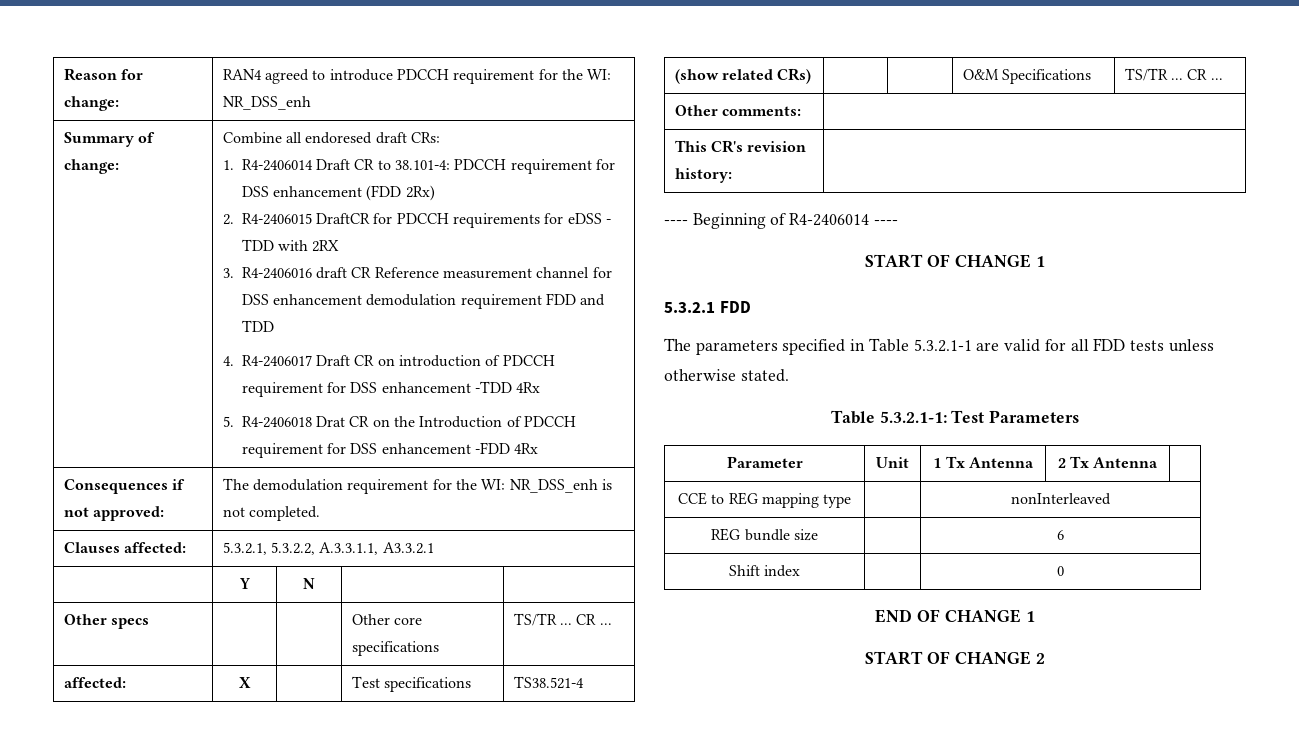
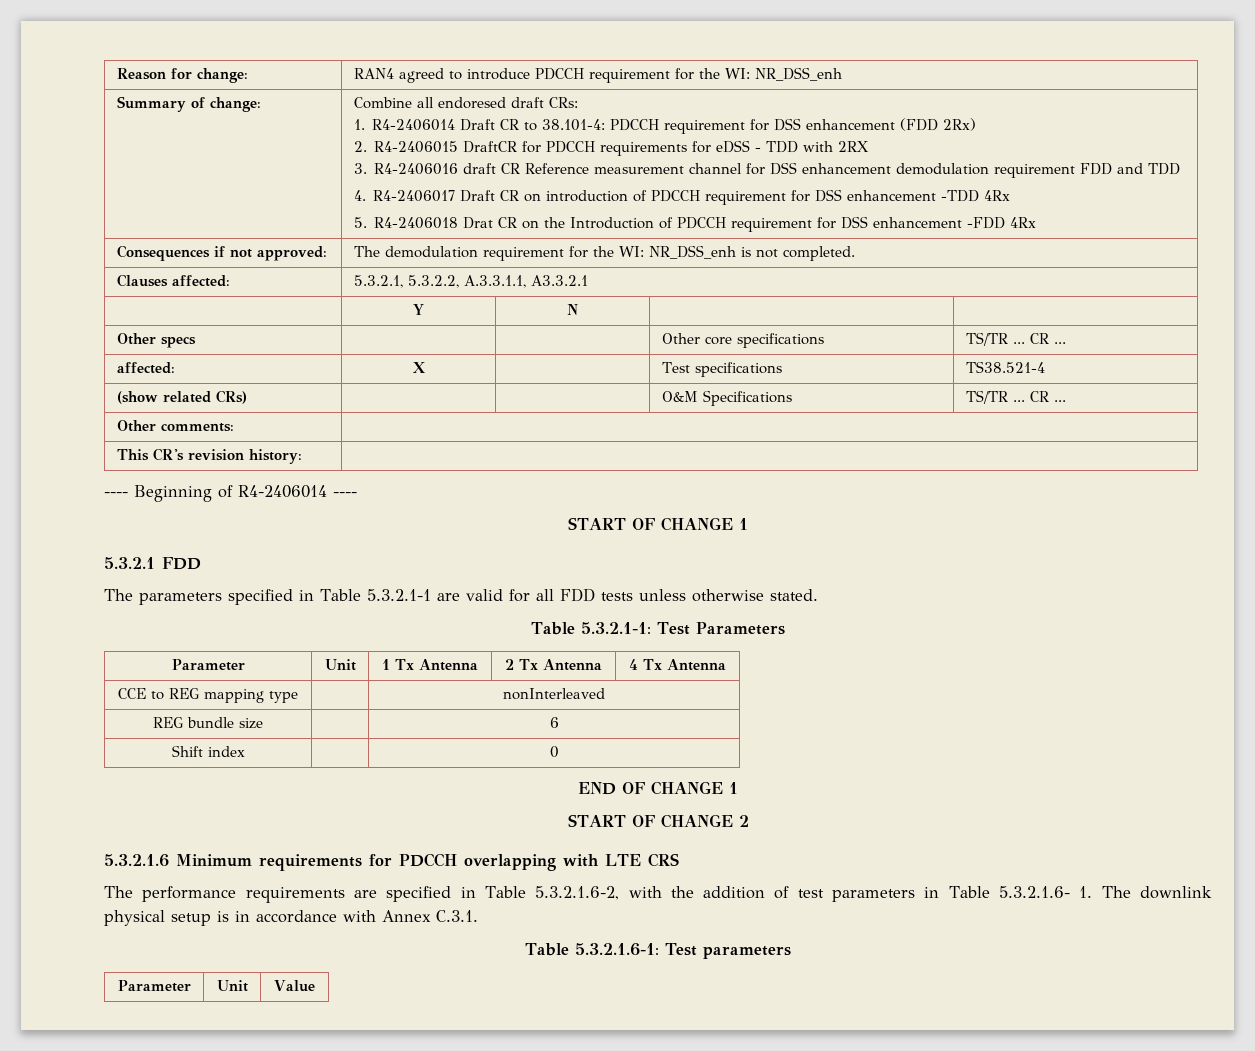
- Parameter | Unit | 1 Tx Antenna | 2 Tx Antenna |
+ Parameter | Unit | 1 Tx Antenna | 2 Tx Antenna | 4 Tx Antenna
+ 5.3.2.1.6 Minimum requirements for PDCCH overlapping with LTE CRS
+ The performance requirements are specified in Table 5.3.2.1.6-2, with the addition of test parameters in Table 5.3.2.1.6- 1. The downlink physical setup is in accordance with Annex C.3.1.
+ Table 5.3.2.1.6-1: Test parameters
+ Parameter | Unit | Value

